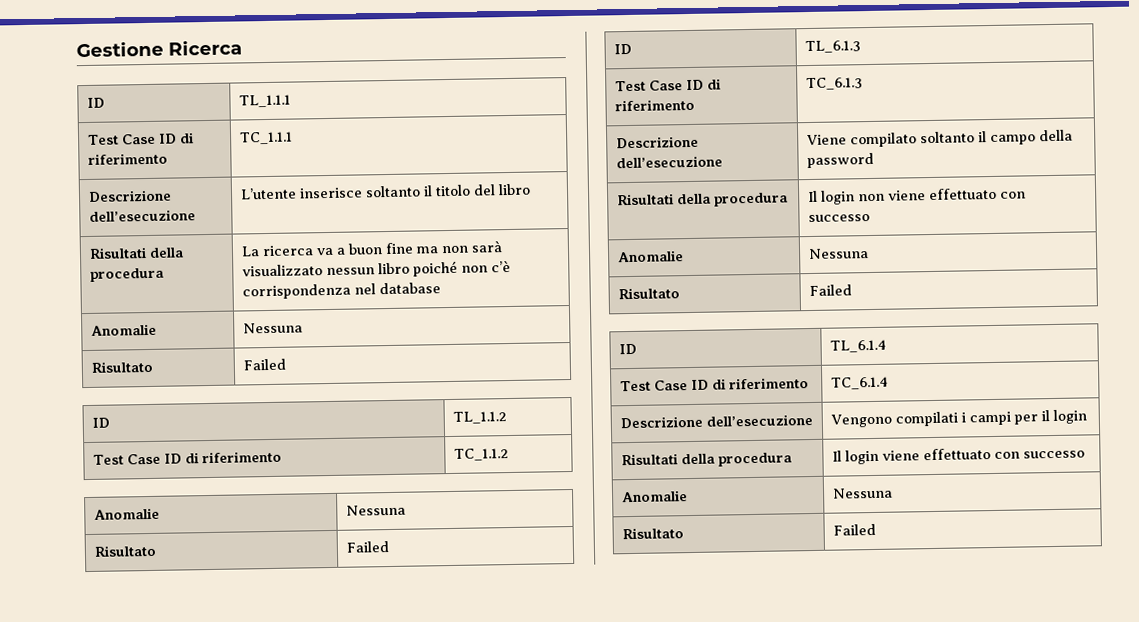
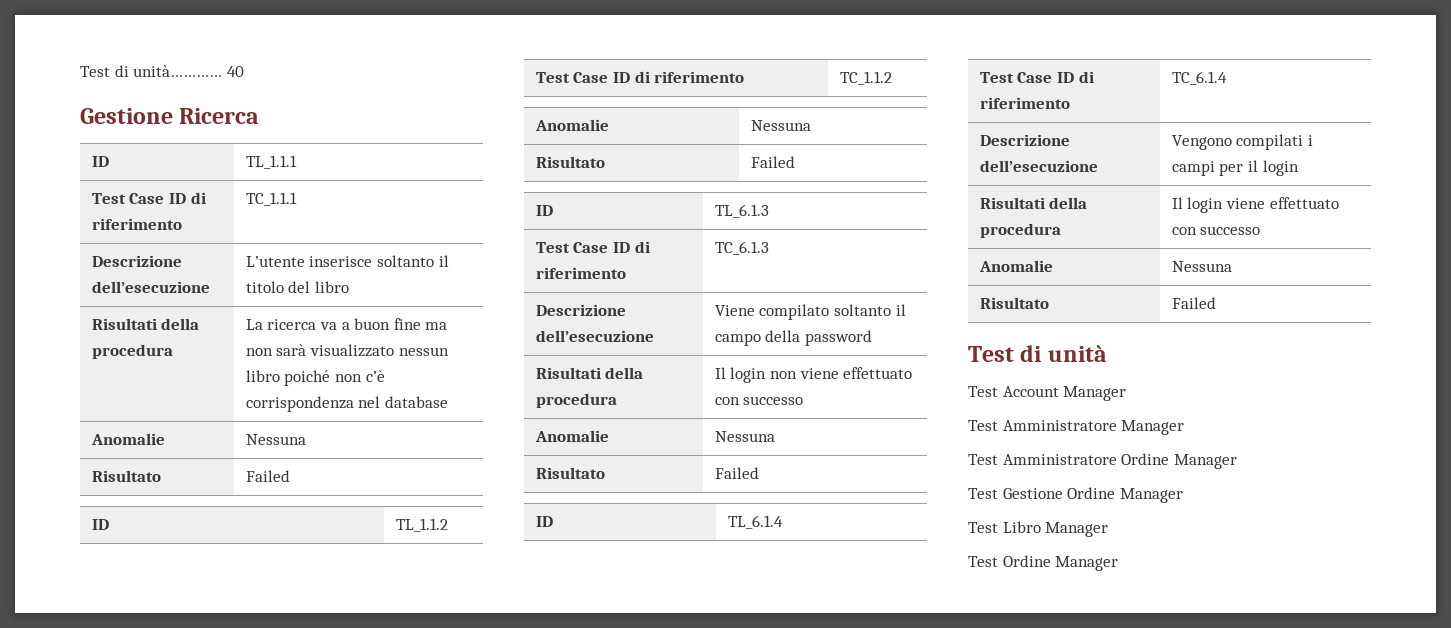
+ Test di unità………… 40
+ Test di unità
+ Test Account Manager
+ Test Amministratore Manager
+ Test Amministratore Ordine Manager
+ Test Gestione Ordine Manager
+ Test Libro Manager
+ Test Ordine Manager

